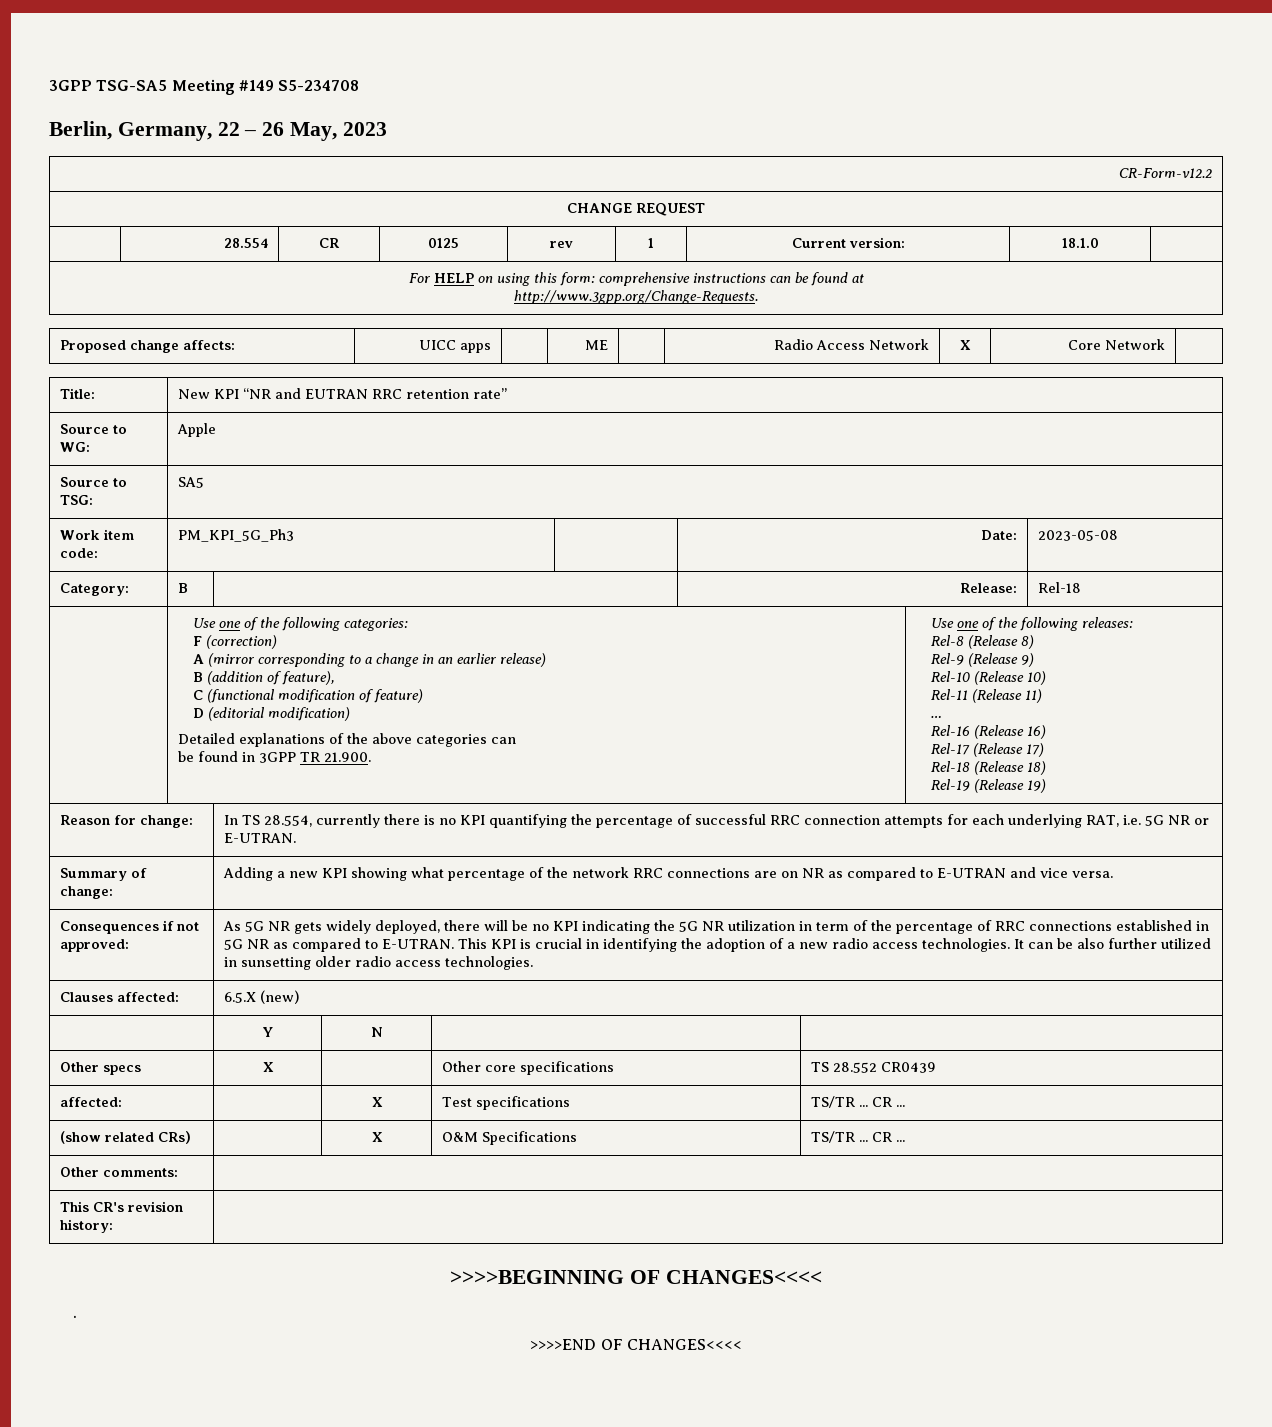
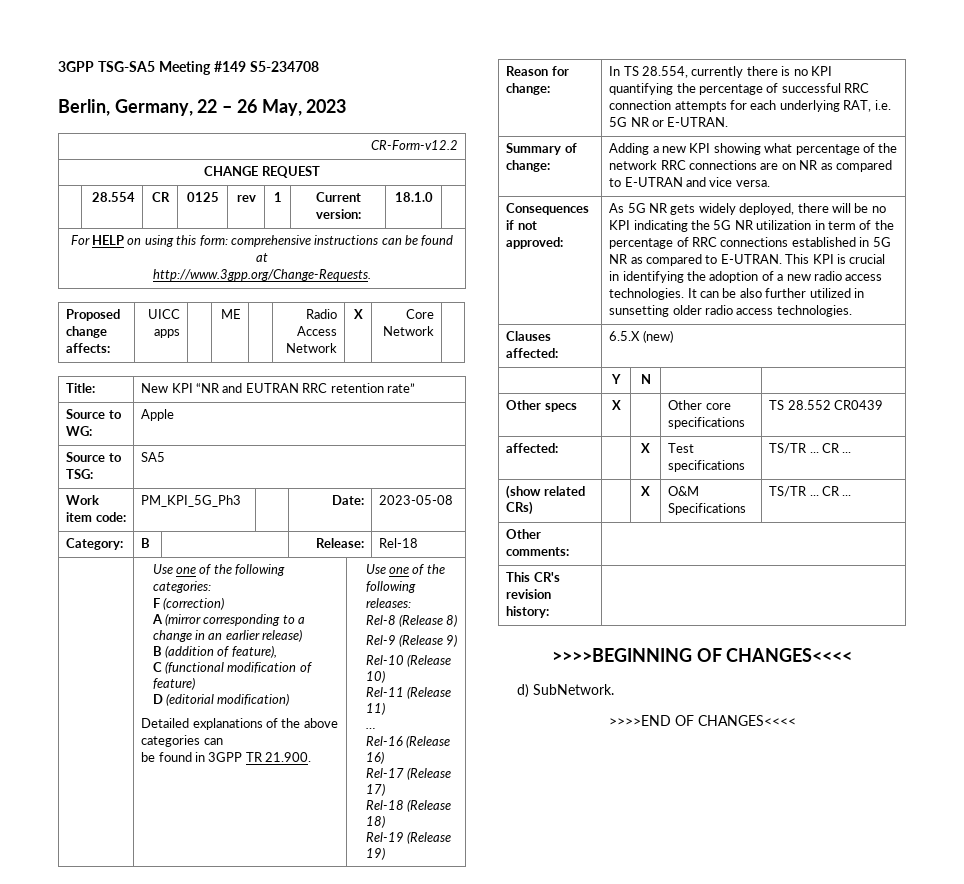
- .
+ d) SubNetwork.

